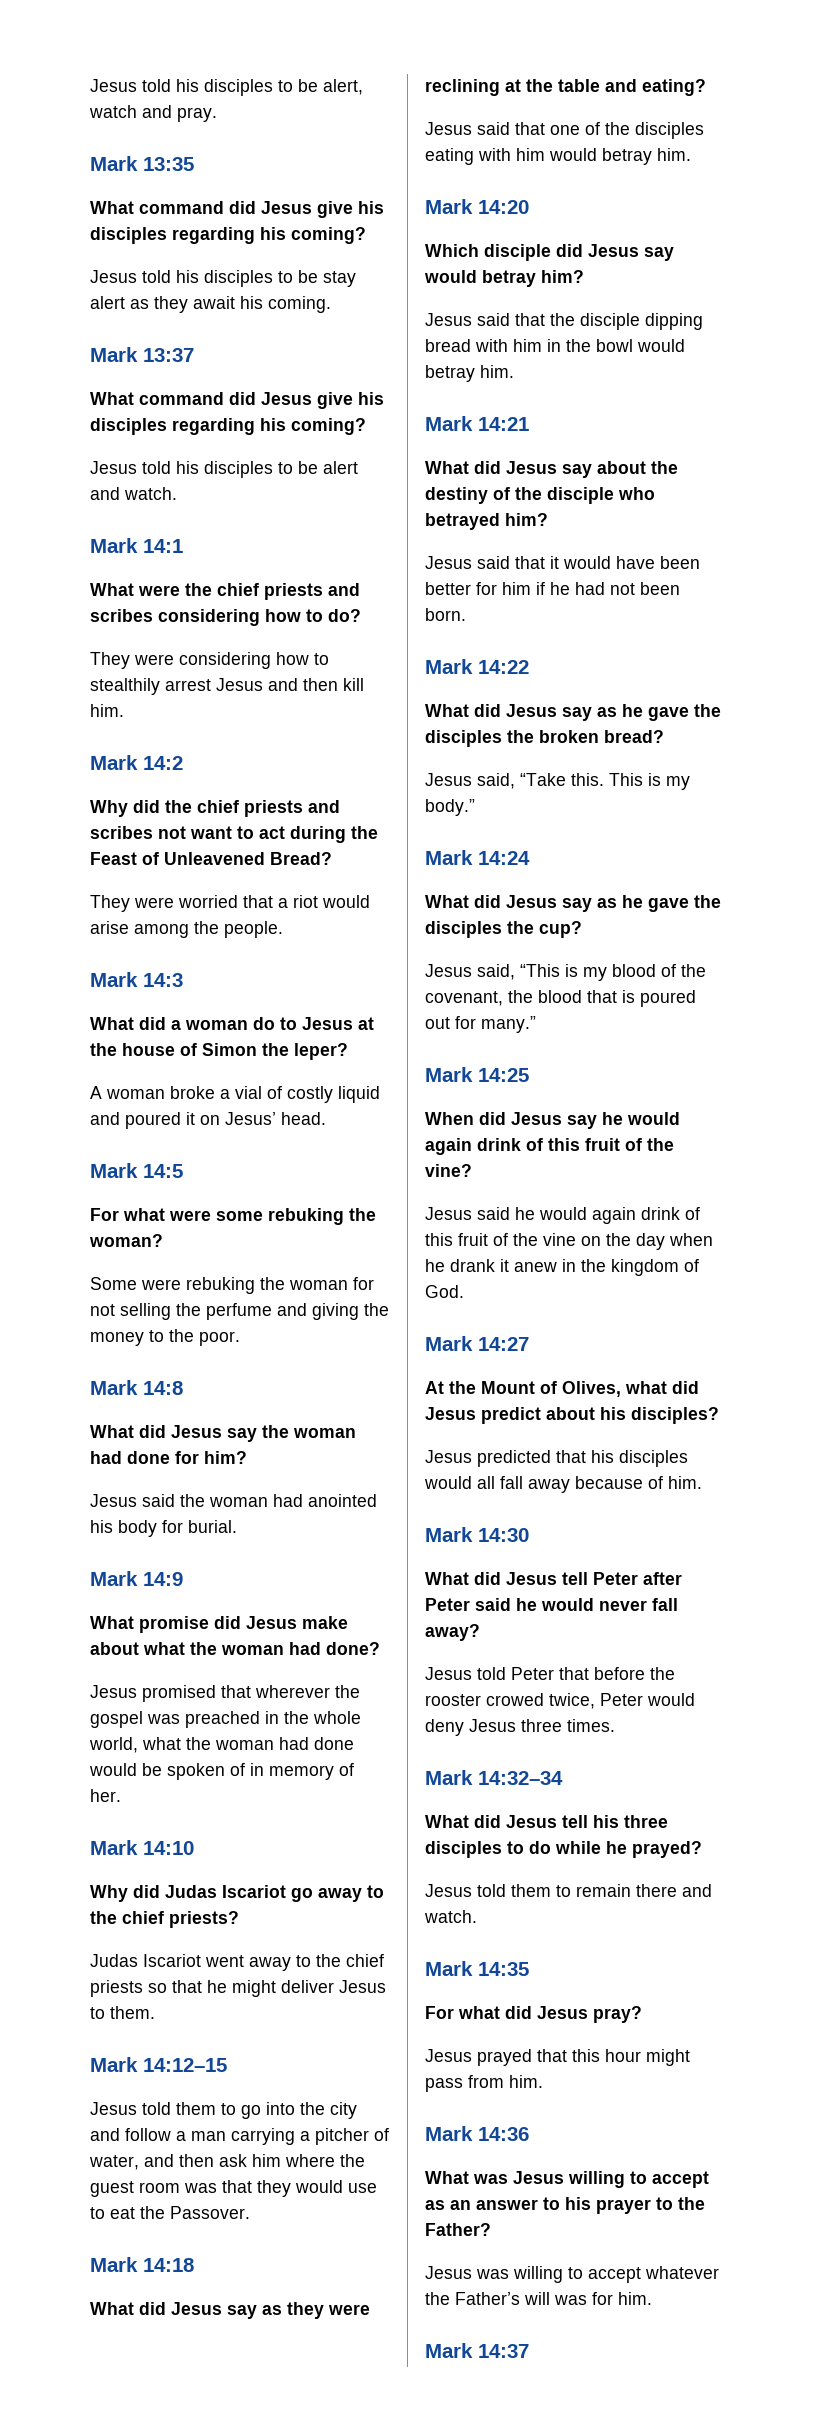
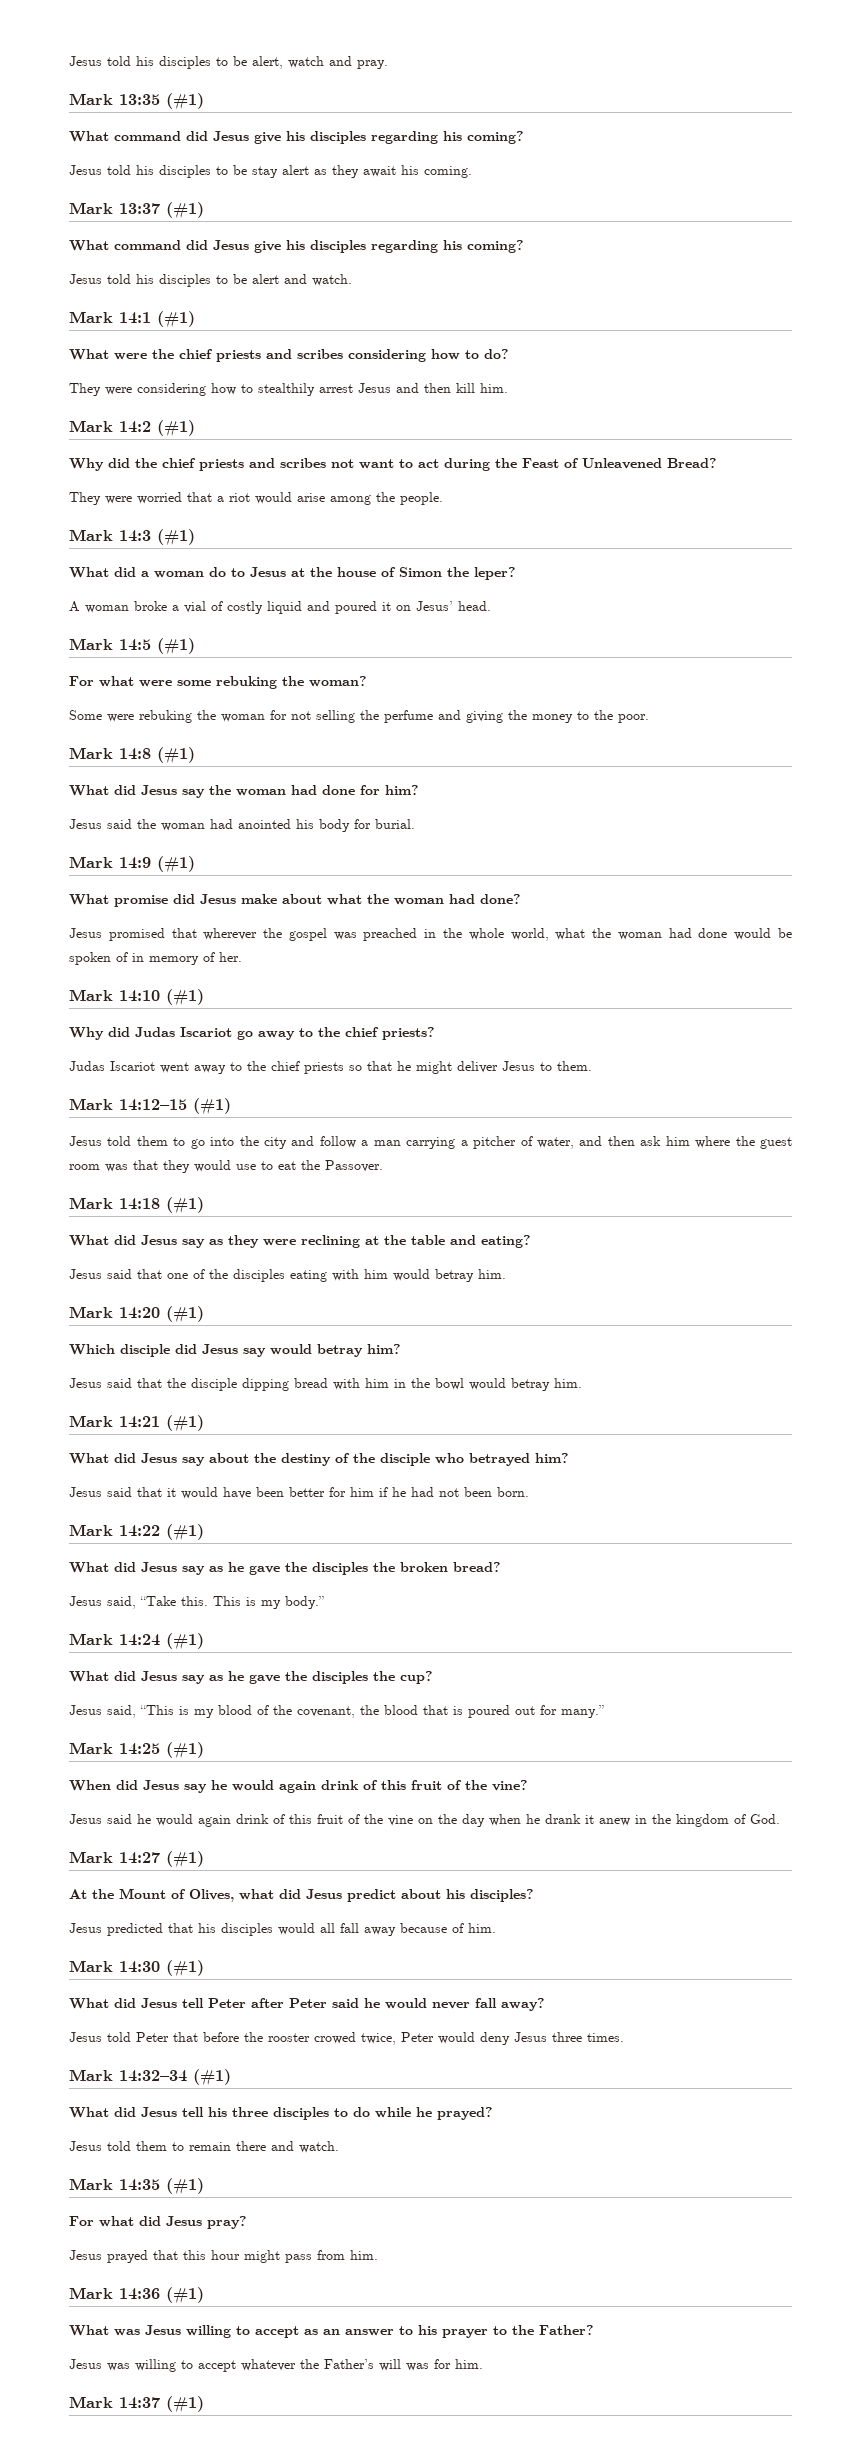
- Mark 13:35
+ Mark 13:35 (#1)
- Mark 13:37
+ Mark 13:37 (#1)
- Mark 14:1
+ Mark 14:1 (#1)
- Mark 14:2
+ Mark 14:2 (#1)
- Mark 14:3
+ Mark 14:3 (#1)
- Mark 14:5
+ Mark 14:5 (#1)
- Mark 14:8
+ Mark 14:8 (#1)
- Mark 14:9
+ Mark 14:9 (#1)
- Mark 14:10
+ Mark 14:10 (#1)
- Mark 14:12–15
+ Mark 14:12–15 (#1)
- Mark 14:18
+ Mark 14:18 (#1)
- Mark 14:20
+ Mark 14:20 (#1)
- Mark 14:21
+ Mark 14:21 (#1)
- Mark 14:22
+ Mark 14:22 (#1)
- Mark 14:24
+ Mark 14:24 (#1)
- Mark 14:25
+ Mark 14:25 (#1)
- Mark 14:27
+ Mark 14:27 (#1)
- Mark 14:30
+ Mark 14:30 (#1)
- Mark 14:32–34
+ Mark 14:32–34 (#1)
- Mark 14:35
+ Mark 14:35 (#1)
- Mark 14:36
+ Mark 14:36 (#1)
- Mark 14:37
+ Mark 14:37 (#1)

